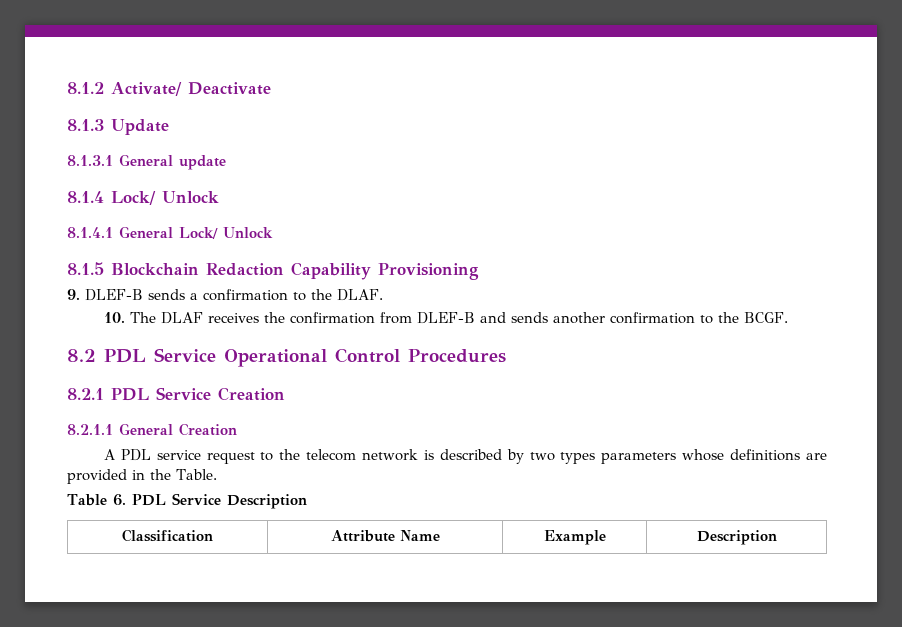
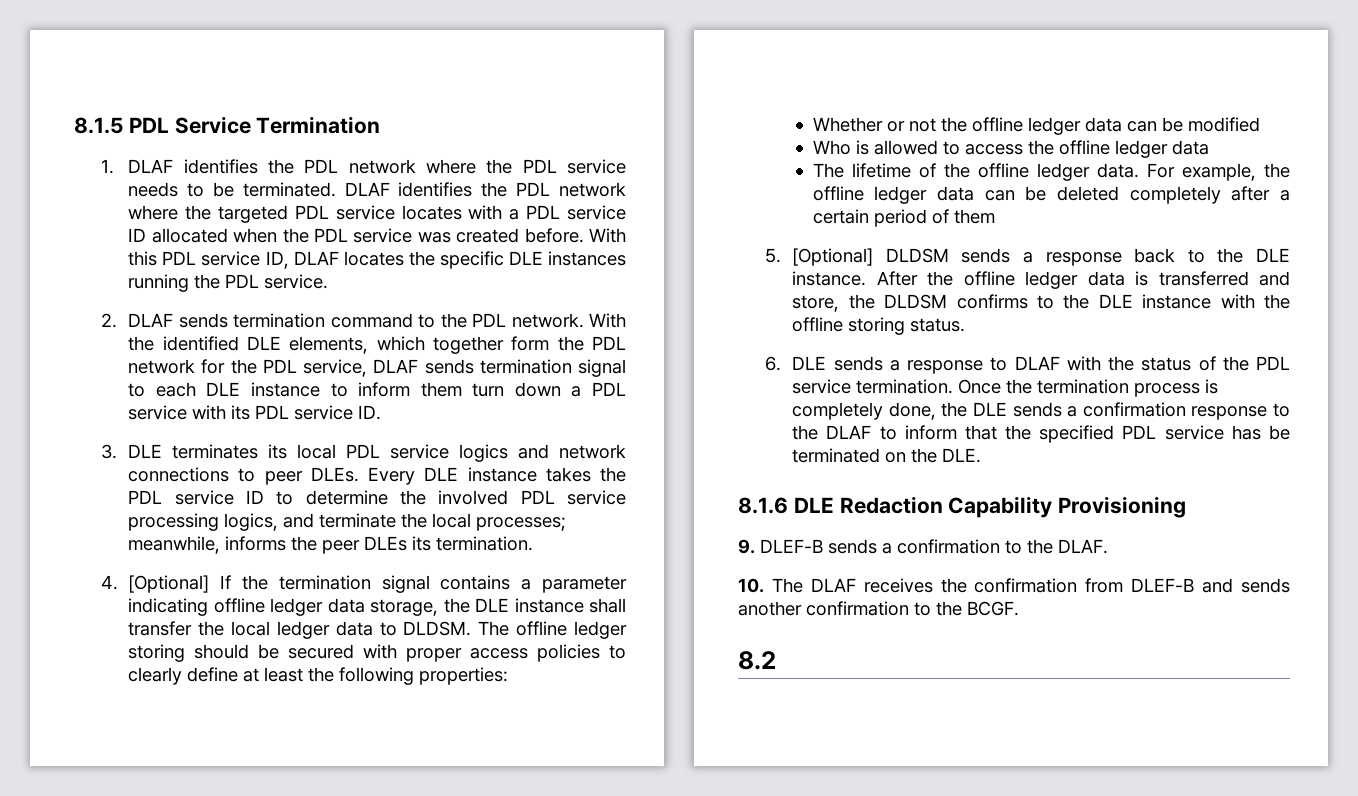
- 8.1.2 Activate/ Deactivate
- 8.1.3 Update
- 8.1.3.1 General update
- 8.1.4 Lock/ Unlock
- 8.1.4.1 General Lock/ Unlock
- 8.1.5 Blockchain Redaction Capability Provisioning
+ 8.1.5 PDL Service Termination
+ 1. DLAF identifies the PDL network where the PDL service needs to be terminated. DLAF identifies the PDL network where the targeted PDL service locates with a PDL service ID allocated when the PDL service was created before. With this PDL service ID, DLAF locates the specific DLE instances running the PDL service.
+ 2. DLAF sends termination command to the PDL network. With the identified DLE elements, which together form the PDL network for the PDL service, DLAF sends termination signal to each DLE instance to inform them turn down a PDL service with its PDL service ID.
+ 3. DLE terminates its local PDL service logics and network connections to peer DLEs. Every DLE instance takes the PDL service ID to determine the involved PDL service processing logics, and terminate the local processes; meanwhile, informs the peer DLEs its termination.
+ 4. [Optional] If the termination signal contains a parameter indicating offline ledger data storage, the DLE instance shall transfer the local ledger data to DLDSM. The offline ledger storing should be secured with proper access policies to clearly define at least the following properties:
+ Whether or not the offline ledger data can be modified
+ Who is allowed to access the offline ledger data
+ The lifetime of the offline ledger data. For example, the offline ledger data can be deleted completely after a certain period of them
+ 5. [Optional] DLDSM sends a response back to the DLE instance. After the offline ledger data is transferred and store, the DLDSM confirms to the DLE instance with the offline storing status.
+ 6. DLE sends a response to DLAF with the status of the PDL service termination. Once the termination process is completely done, the DLE sends a confirmation response to the DLAF to inform that the specified PDL service has be terminated on the DLE.
+ 8.1.6 DLE Redaction Capability Provisioning
- 8.2 PDL Service Operational Control Procedures
- 8.2.1 PDL Service Creation
- 8.2.1.1 General Creation
- A PDL service request to the telecom network is described by two types parameters whose definitions are provided in the Table.
- Table 6. PDL Service Description
- Classification | Attribute Name | Example | Description
+ 8.2

